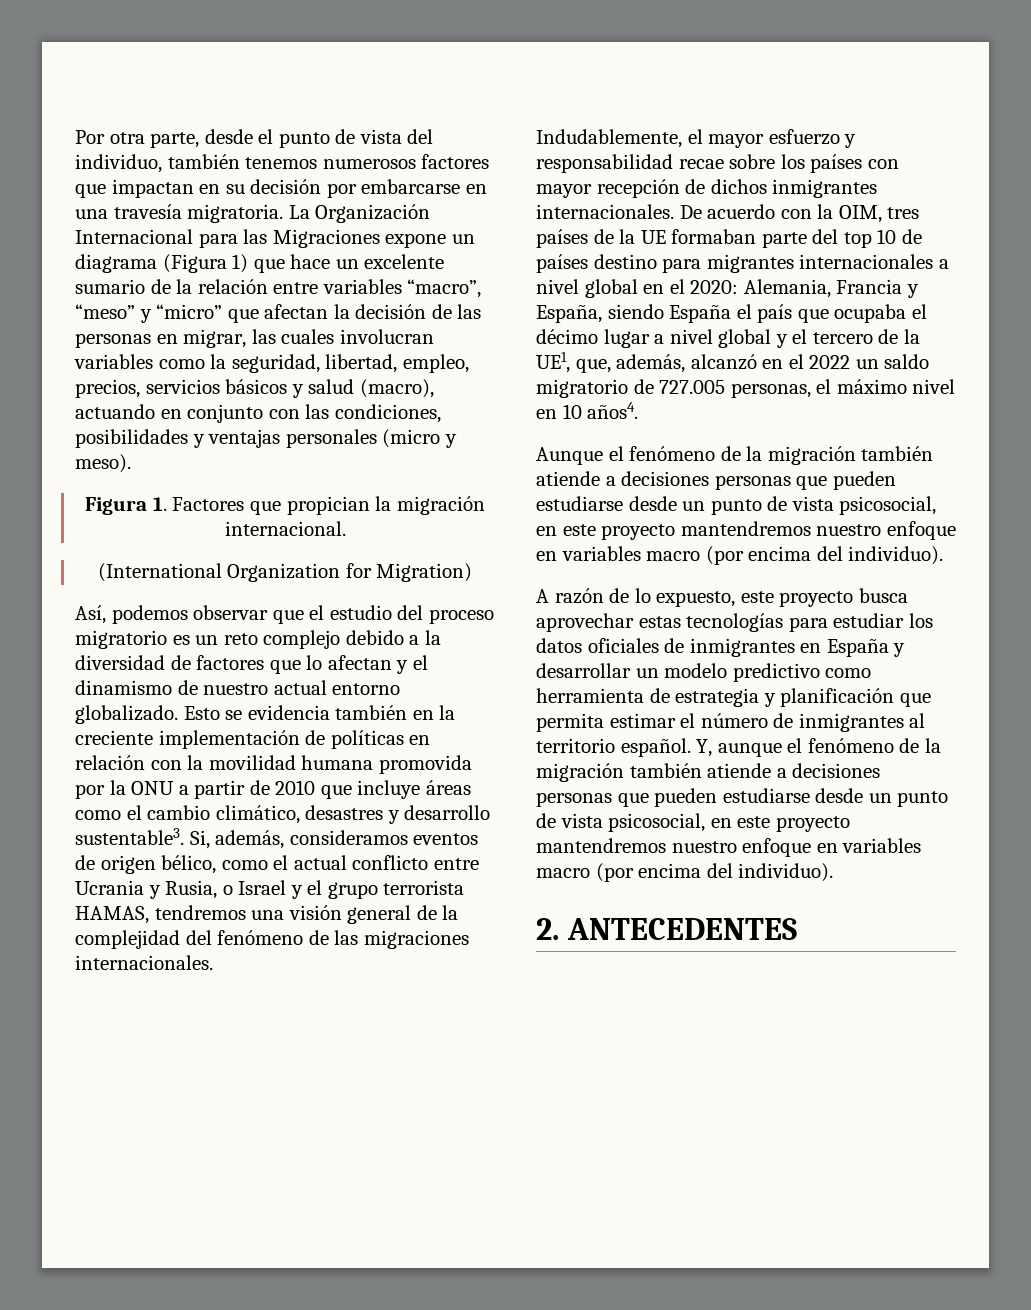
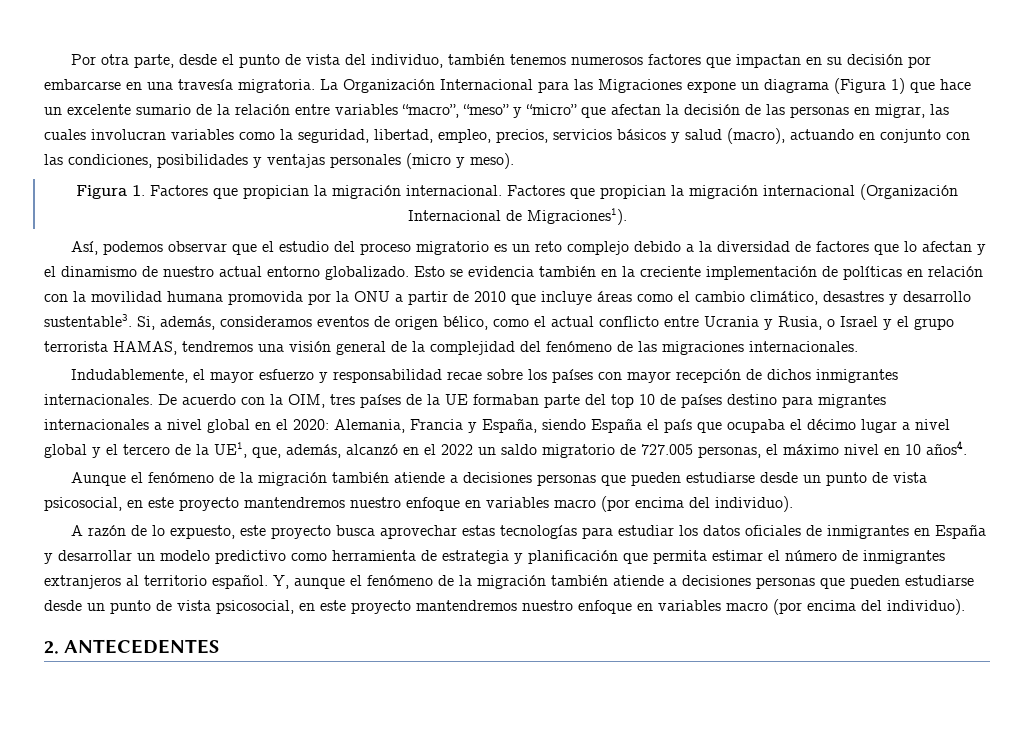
- Figura 1. Factores que propician la migración internacional.
- (International Organization for Migration)
+ Figura 1. Factores que propician la migración internacional. Factores que propician la migración internacional (Organización Internacional de Migraciones1).
- A razón de lo expuesto, este proyecto busca aprovechar estas tecnologías para estudiar los datos oficiales de inmigrantes en España y desarrollar un modelo predictivo como herramienta de estrategia y planificación que permita estimar el número de inmigrantes al territorio español.
+ A razón de lo expuesto, este proyecto busca aprovechar estas tecnologías para estudiar los datos oficiales de inmigrantes en España y desarrollar un modelo predictivo como herramienta de estrategia y planificación que permita estimar el número de inmigrantes extranjeros al territorio español.

